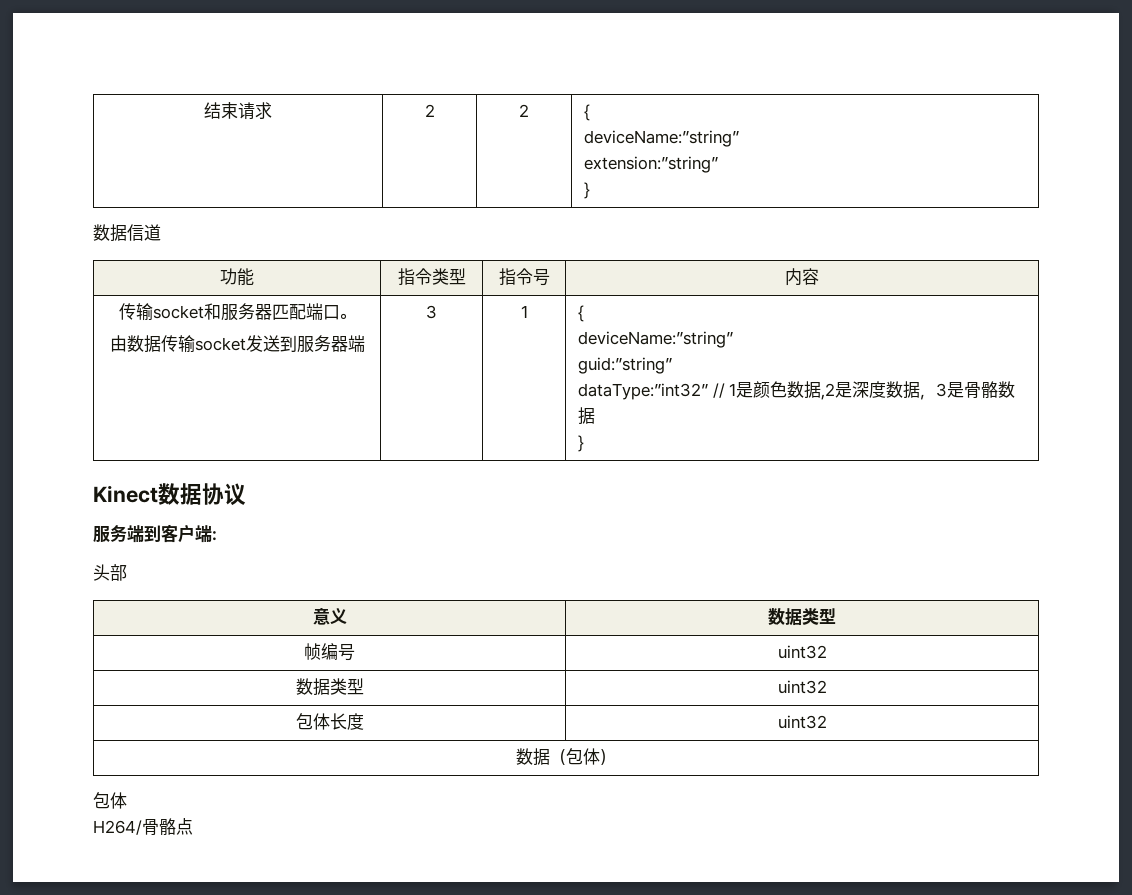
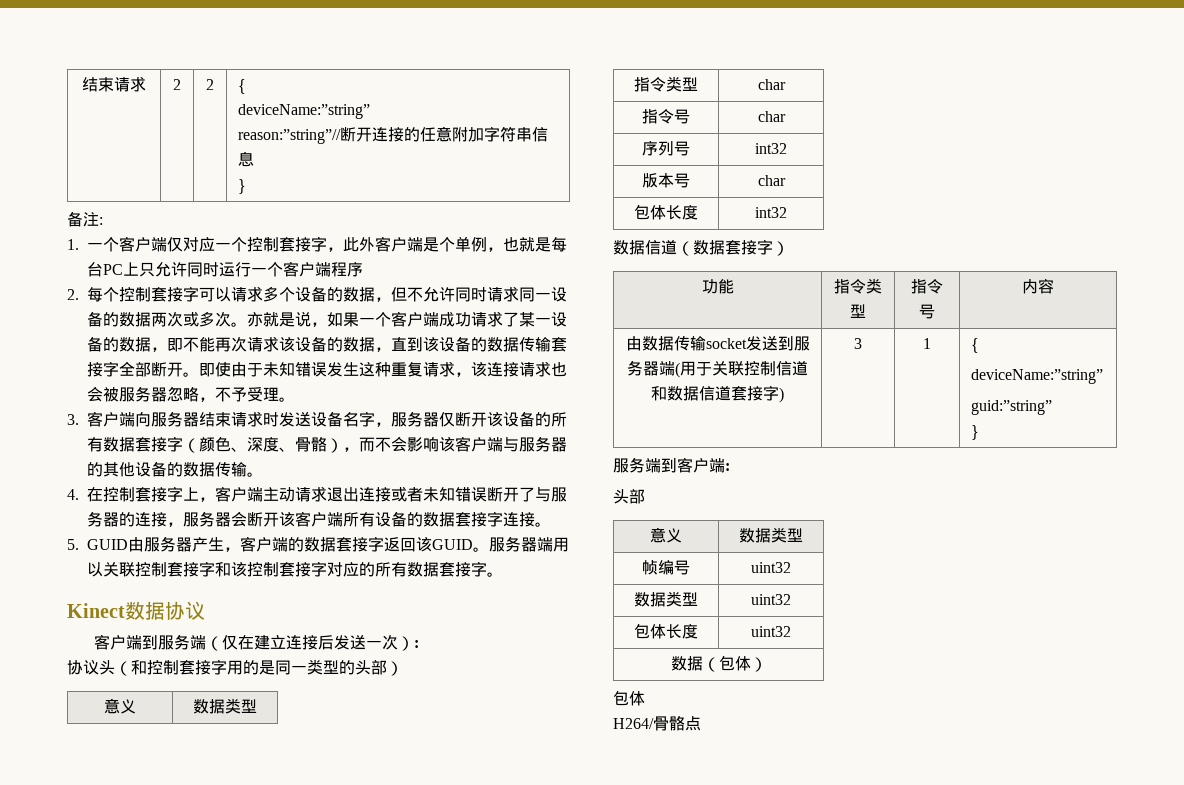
  结束请求 | 2 | 2 | {
  deviceName:”string”
- extension:”string”
+ reason:”string”//断开连接的任意附加字符串信息
  }
- 数据信道
+ 备注:
+ 1.一个客户端仅对应一个控制套接字，此外客户端是个单例，也就是每台PC上只允许同时运行一个客户端程序
+ 2.每个控制套接字可以请求多个设备的数据，但不允许同时请求同一设备的数据两次或多次。亦就是说，如果一个客户端成功请求了某一设备的数据，即不能再次请求该设备的数据，直到该设备的数据传输套接字全部断开。即使由于未知错误发生这种重复请求，该连接请求也会被服务器忽略，不予受理。
+ 3.客户端向服务器结束请求时发送设备名字，服务器仅断开该设备的所有数据套接字（颜色、深度、骨骼），而不会影响该客户端与服务器的其他设备的数据传输。
+ 4.在控制套接字上，客户端主动请求退出连接或者未知错误断开了与服务器的连接，服务器会断开该客户端所有设备的数据套接字连接。
+ 5. GUID由服务器产生，客户端的数据套接字返回该GUID。服务器端用以关联控制套接字和该控制套接字对应的所有数据套接字。
+ Kinect数据协议
+ 客户端到服务端（仅在建立连接后发送一次）:
+ 协议头（和控制套接字用的是同一类型的头部）
+ 意义 | 数据类型
+ 指令类型 | char
+ 指令号 | char
+ 序列号 | int32
+ 版本号 | char
+ 包体长度 | int32
+ 数据信道（数据套接字）
- 传输socket和服务器匹配端口。
- 由数据传输socket发送到服务器端 | 3 | 1 | {
+ 由数据传输socket发送到服务器端(用于关联控制信道和数据信道套接字) | 3 | 1 | {
  deviceName:”string”
  guid:”string”
- dataType:”int32” // 1是颜色数据,2是深度数据，3是骨骼数据
  }
- Kinect数据协议

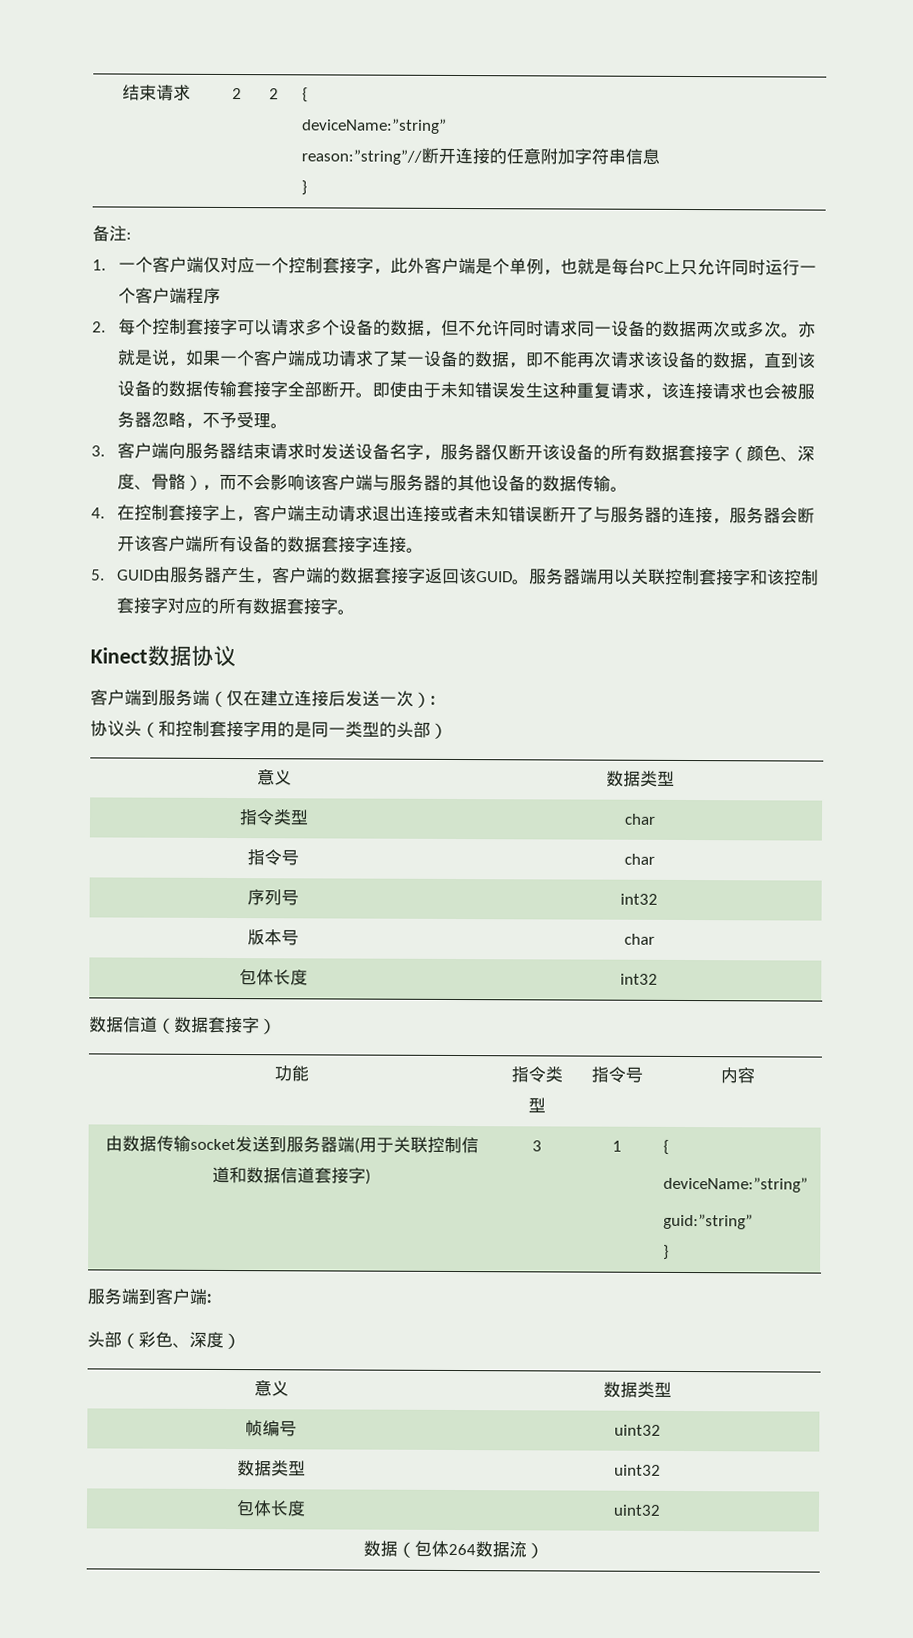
  服务端到客户端:
- 头部
+ 头部（彩色、深度）
- 数据（包体）
- 包体
- H264/骨骼点
+ 数据（包体264数据流）

